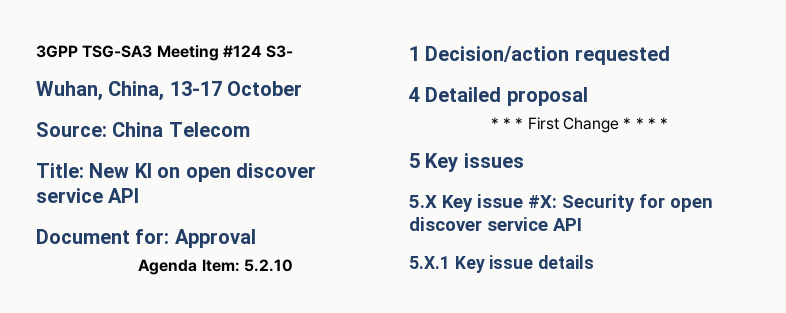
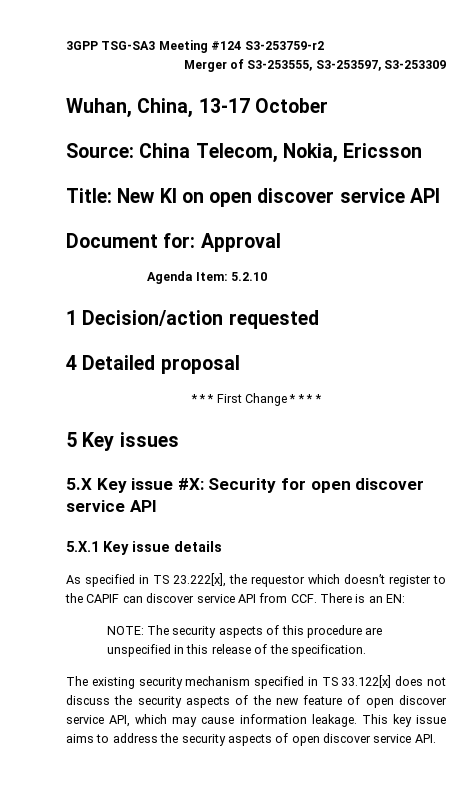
- 3GPP TSG-SA3 Meeting #124 S3-
+ 3GPP TSG-SA3 Meeting #124 S3-253759-r2
+ Merger of S3-253555, S3-253597, S3-253309
- Source: China Telecom
+ Source: China Telecom, Nokia, Ericsson
+ As specified in TS 23.222[x], the requestor which doesn’t register to the CAPIF can discover service API from CCF. There is an EN:
+ NOTE: The security aspects of this procedure are unspecified in this release of the specification.
+ The existing security mechanism specified in TS 33.122[x] does not discuss the security aspects of the new feature of open discover service API, which may cause information leakage. This key issue aims to address the security aspects of open discover service API.

